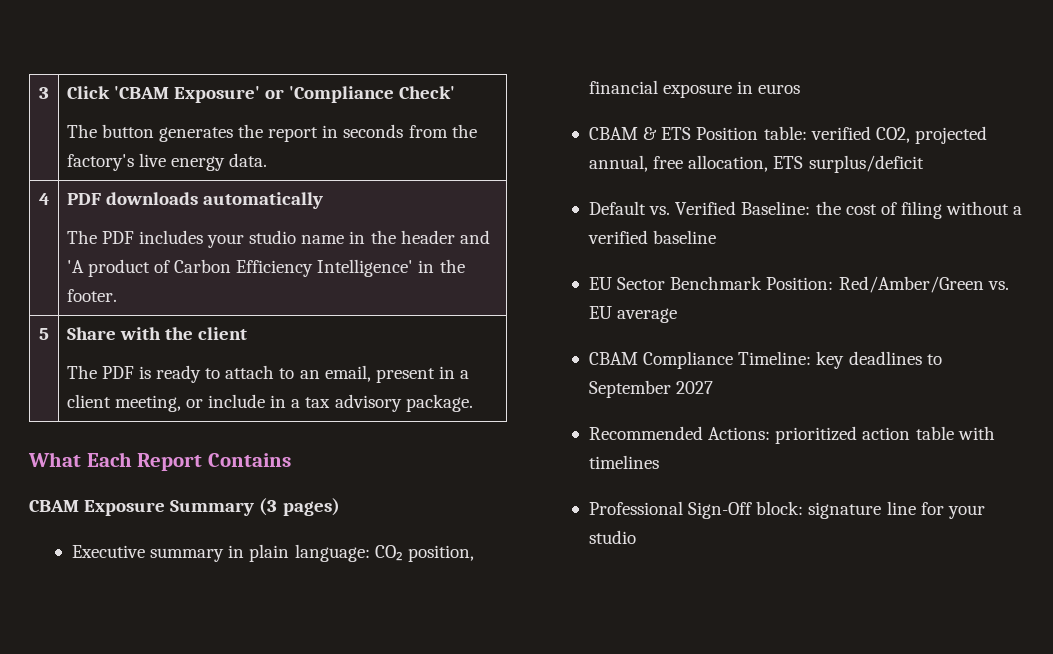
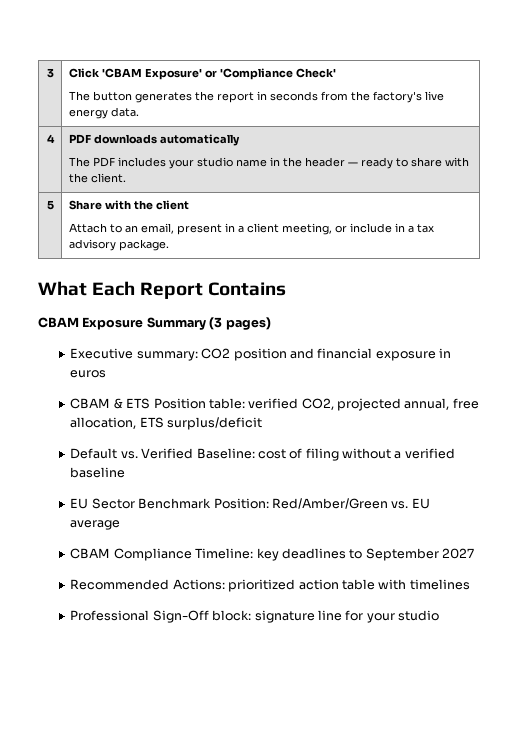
  4 | PDF downloads automatically
- The PDF includes your studio name in the header and 'A product of Carbon Efficiency Intelligence' in the footer.
+ The PDF includes your studio name in the header — ready to share with the client.
  5 | Share with the client
- The PDF is ready to attach to an email, present in a client meeting, or include in a tax advisory package.
+ Attach to an email, present in a client meeting, or include in a tax advisory package.
- Executive summary in plain language: CO₂ position, financial exposure in euros
+ Executive summary: CO2 position and financial exposure in euros
- Default vs. Verified Baseline: the cost of filing without a verified baseline
+ Default vs. Verified Baseline: cost of filing without a verified baseline

